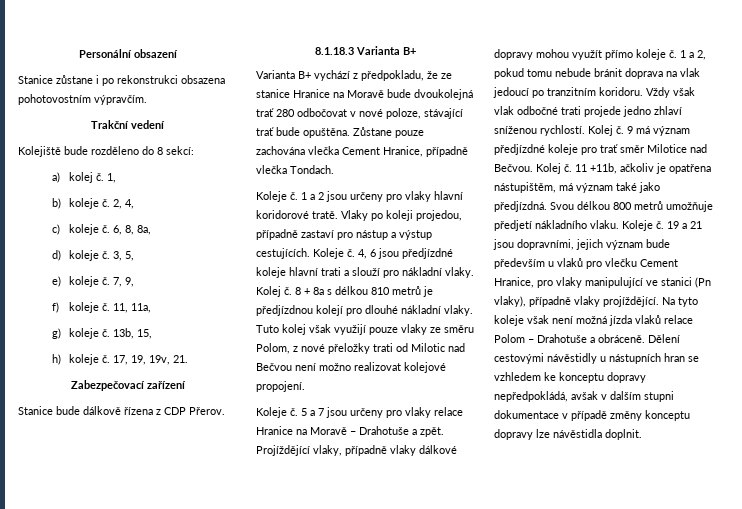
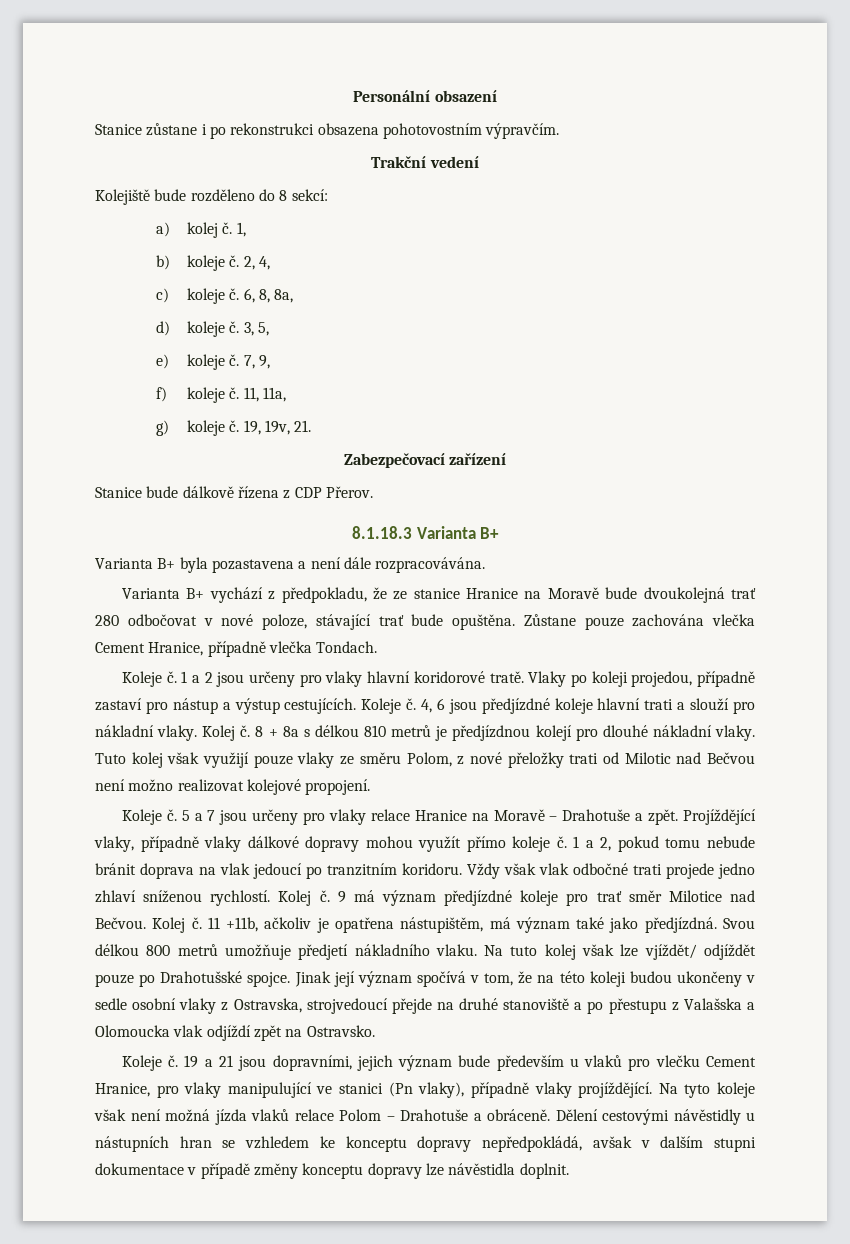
- 13b, 15,
- h) koleje č. 17, 19, 19v, 21.
+ 19, 19v, 21.
+ Varianta B+ byla pozastavena a není dále rozpracovávána.
- Svou délkou 800 metrů umožňuje předjetí nákladního vlaku. Koleje č.
+ Svou délkou 800 metrů umožňuje předjetí nákladního vlaku. Na tuto kolej však lze vjíždět/ odjíždět pouze po Drahotušské spojce. Jinak její význam spočívá v tom, že na této koleji budou ukončeny v sedle osobní vlaky z Ostravska, strojvedoucí přejde na druhé stanoviště a po přestupu z Valašska a Olomoucka vlak odjíždí zpět na Ostravsko.
+ Koleje č.

